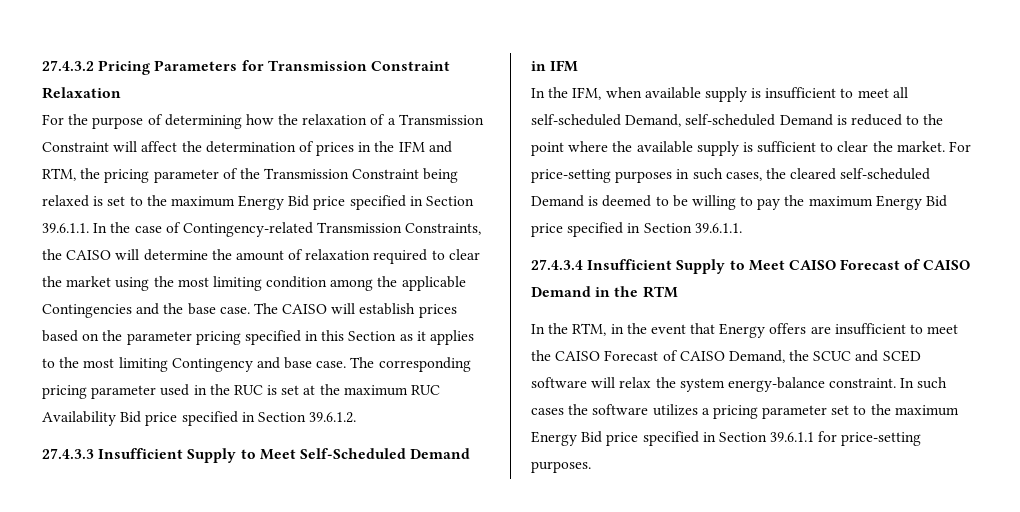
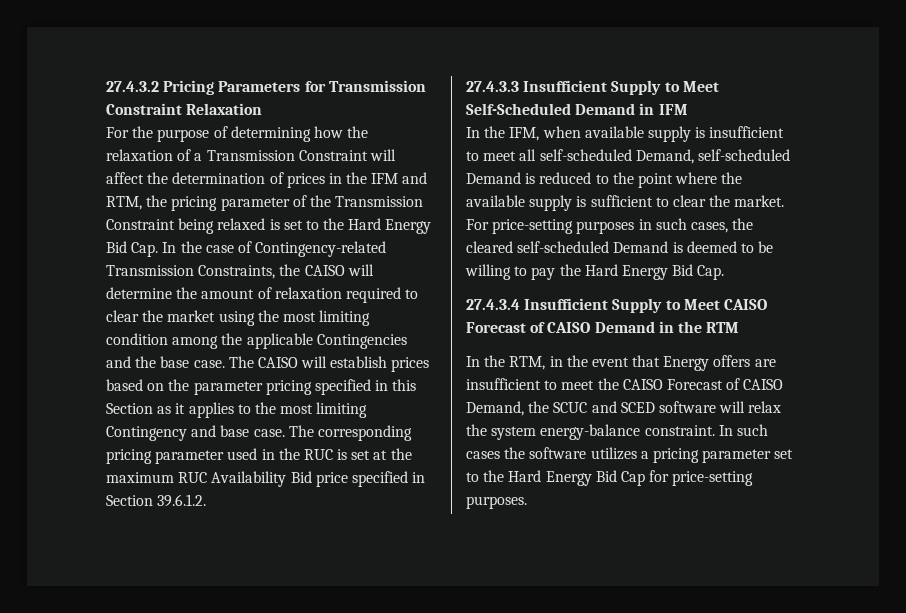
- For the purpose of determining how the relaxation of a Transmission Constraint will affect the determination of prices in the IFM and RTM, the pricing parameter of the Transmission Constraint being relaxed is set to the maximum Energy Bid price specified in Section 39.6.1.1. In the case of Contingency-related Transmission Constraints, the CAISO will determine the amount of relaxation required to clear the market using the most limiting condition among the applicable Contingencies and the base case.
+ For the purpose of determining how the relaxation of a Transmission Constraint will affect the determination of prices in the IFM and RTM, the pricing parameter of the Transmission Constraint being relaxed is set to the Hard Energy Bid Cap. In the case of Contingency-related Transmission Constraints, the CAISO will determine the amount of relaxation required to clear the market using the most limiting condition among the applicable Contingencies and the base case.
- For price-setting purposes in such cases, the cleared self-scheduled Demand is deemed to be willing to pay the maximum Energy Bid price specified in Section 39.6.1.1.
+ For price-setting purposes in such cases, the cleared self-scheduled Demand is deemed to be willing to pay the Hard Energy Bid Cap.
- In such cases the software utilizes a pricing parameter set to the maximum Energy Bid price specified in Section 39.6.1.1 for price-setting purposes.
+ In such cases the software utilizes a pricing parameter set to the Hard Energy Bid Cap for price-setting purposes.

